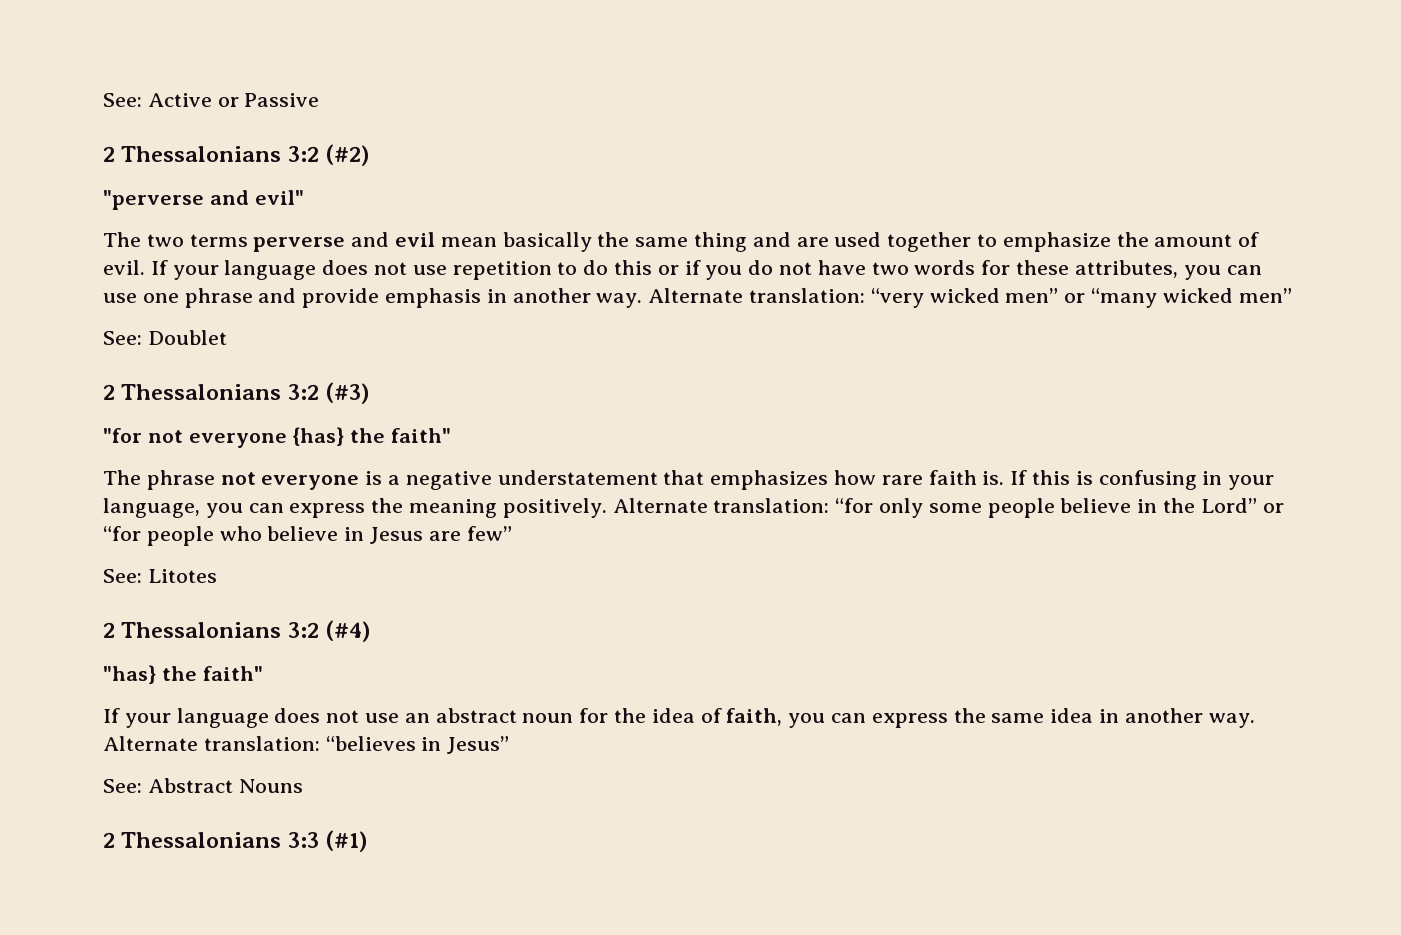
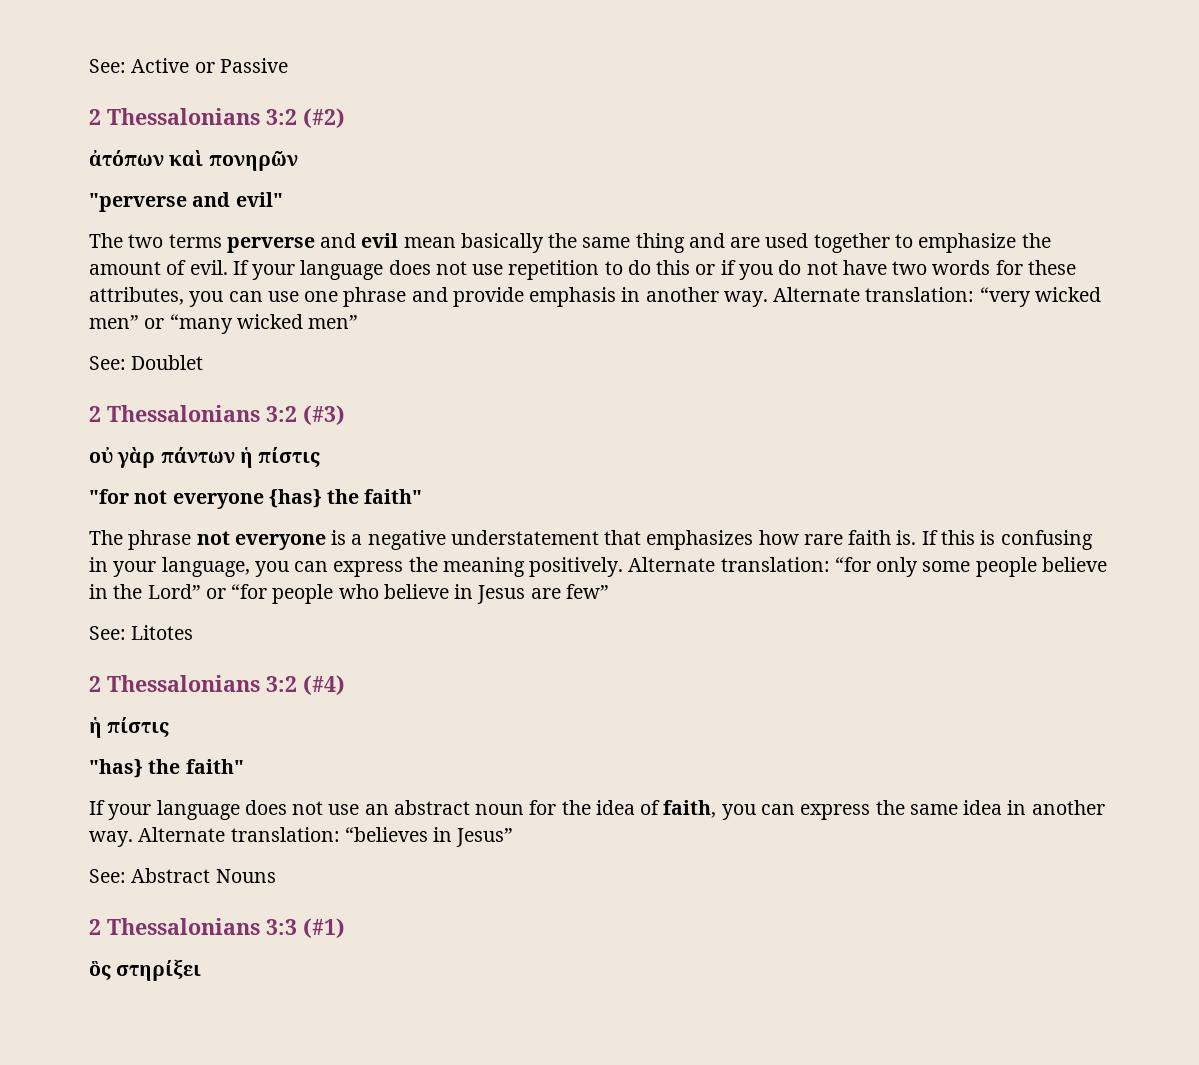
+ ἀτόπων καὶ πονηρῶν
+ οὐ γὰρ πάντων ἡ πίστις
  2 Thessalonians 3:2 (#4)
+ ἡ πίστις
+ ὃς στηρίξει

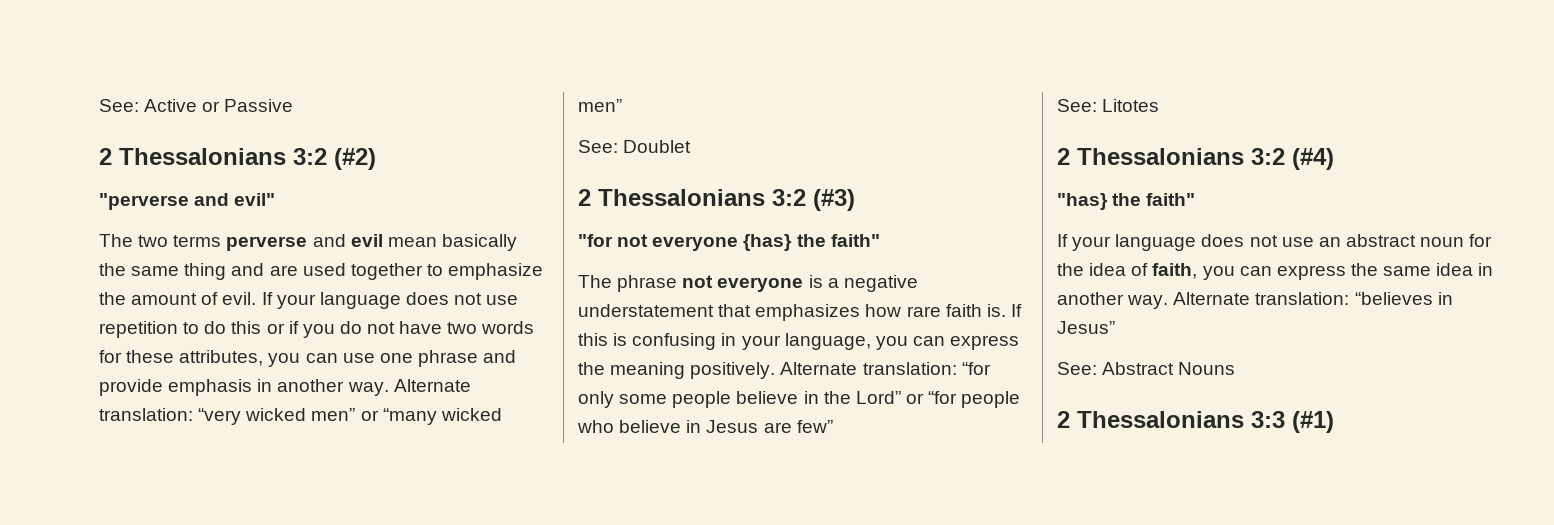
- ἀτόπων καὶ πονηρῶν
- οὐ γὰρ πάντων ἡ πίστις
  2 Thessalonians 3:2 (#4)
- ἡ πίστις
- ὃς στηρίξει

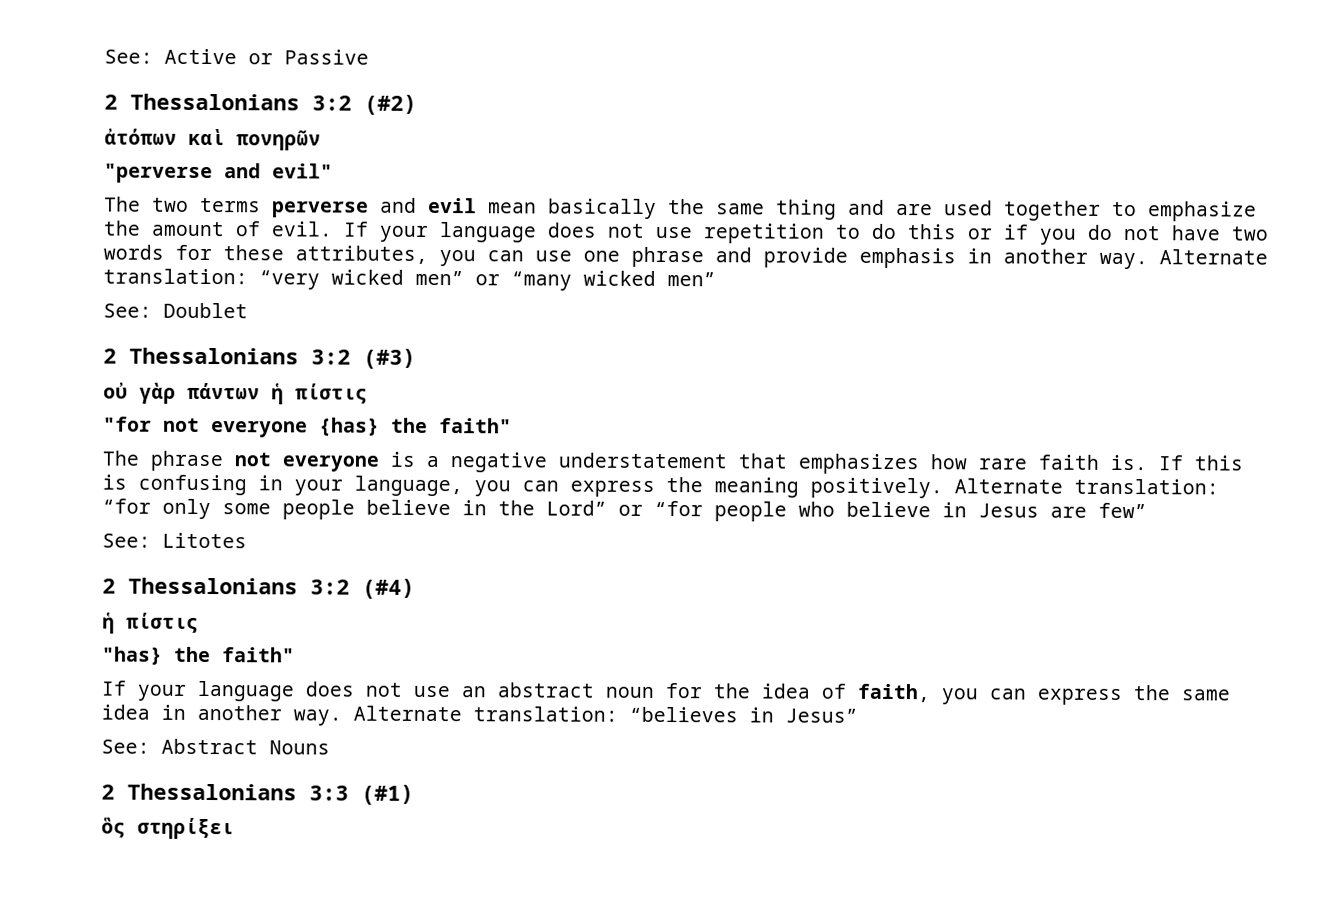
+ ἀτόπων καὶ πονηρῶν
+ οὐ γὰρ πάντων ἡ πίστις
  2 Thessalonians 3:2 (#4)
+ ἡ πίστις
+ ὃς στηρίξει

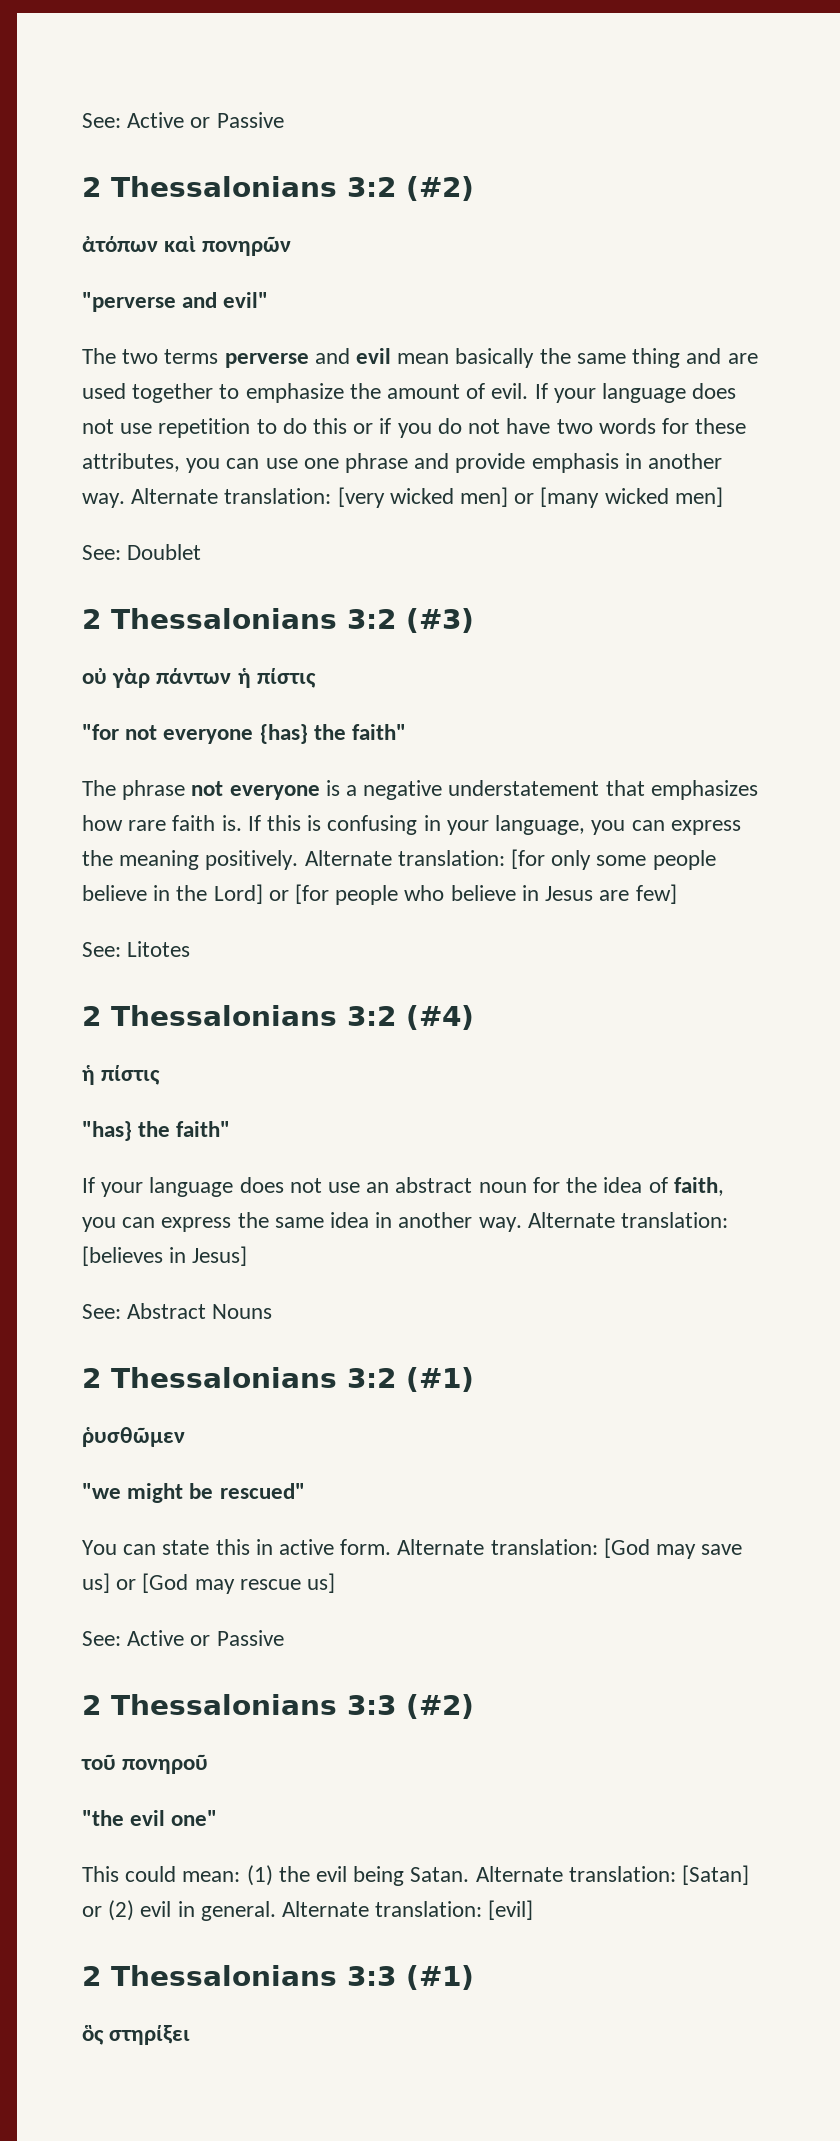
- Alternate translation: “very wicked men” or “many wicked men”
+ Alternate translation: [very wicked men] or [many wicked men]
- Alternate translation: “for only some people believe in the Lord” or “for people who believe in Jesus are few”
+ Alternate translation: [for only some people believe in the Lord] or [for people who believe in Jesus are few]
- Alternate translation: “believes in Jesus”
+ Alternate translation: [believes in Jesus]
+ 2 Thessalonians 3:2 (#1)
+ ῥυσθῶμεν
+ "we might be rescued"
+ You can state this in active form. Alternate translation: [God may save us] or [God may rescue us]
+ See: Active or Passive
+ 2 Thessalonians 3:3 (#2)
+ τοῦ πονηροῦ
+ "the evil one"
+ This could mean: (1) the evil being Satan. Alternate translation: [Satan] or (2) evil in general. Alternate translation: [evil]

